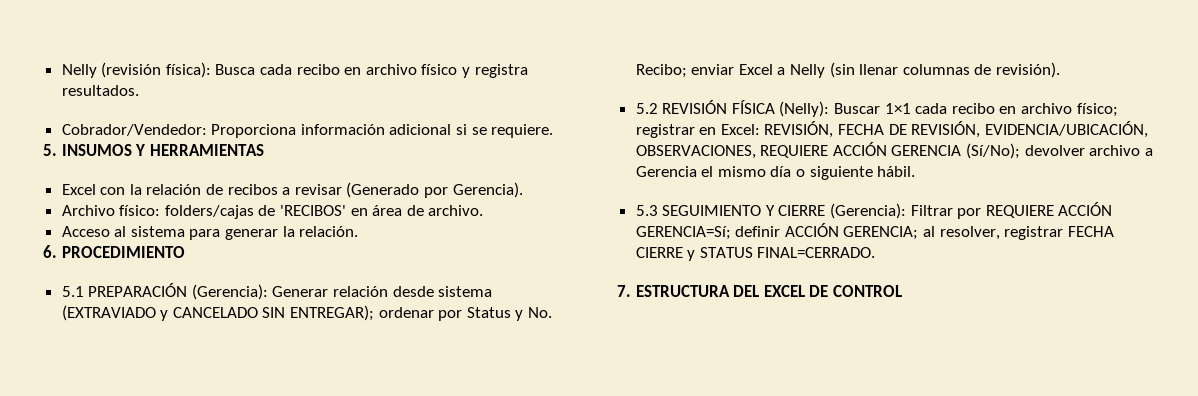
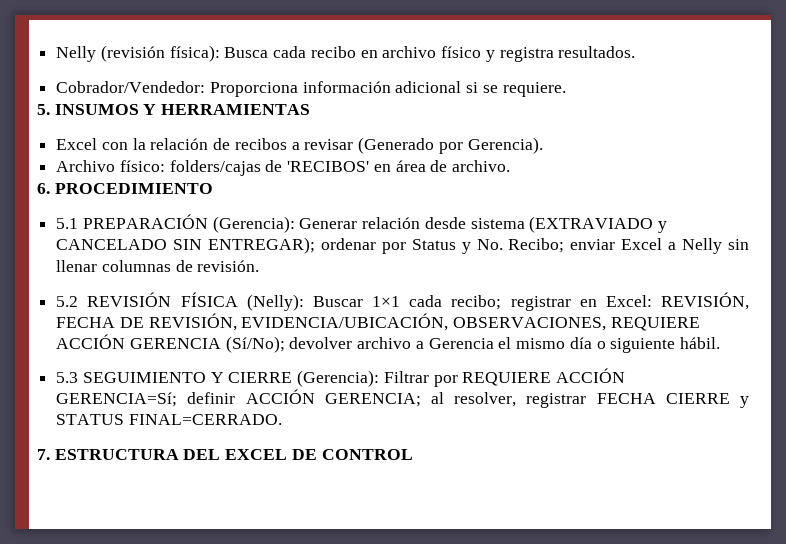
- Acceso al sistema para generar la relación.
- 5.1 PREPARACIÓN (Gerencia): Generar relación desde sistema (EXTRAVIADO y CANCELADO SIN ENTREGAR); ordenar por Status y No. Recibo; enviar Excel a Nelly (sin llenar columnas de revisión).
+ 5.1 PREPARACIÓN (Gerencia): Generar relación desde sistema (EXTRAVIADO y CANCELADO SIN ENTREGAR); ordenar por Status y No. Recibo; enviar Excel a Nelly sin llenar columnas de revisión.
- 5.2 REVISIÓN FÍSICA (Nelly): Buscar 1×1 cada recibo en archivo físico; registrar en Excel: REVISIÓN, FECHA DE REVISIÓN, EVIDENCIA/UBICACIÓN, OBSERVACIONES, REQUIERE ACCIÓN GERENCIA (Sí/No); devolver archivo a Gerencia el mismo día o siguiente hábil.
+ 5.2 REVISIÓN FÍSICA (Nelly): Buscar 1×1 cada recibo; registrar en Excel: REVISIÓN, FECHA DE REVISIÓN, EVIDENCIA/UBICACIÓN, OBSERVACIONES, REQUIERE ACCIÓN GERENCIA (Sí/No); devolver archivo a Gerencia el mismo día o siguiente hábil.

